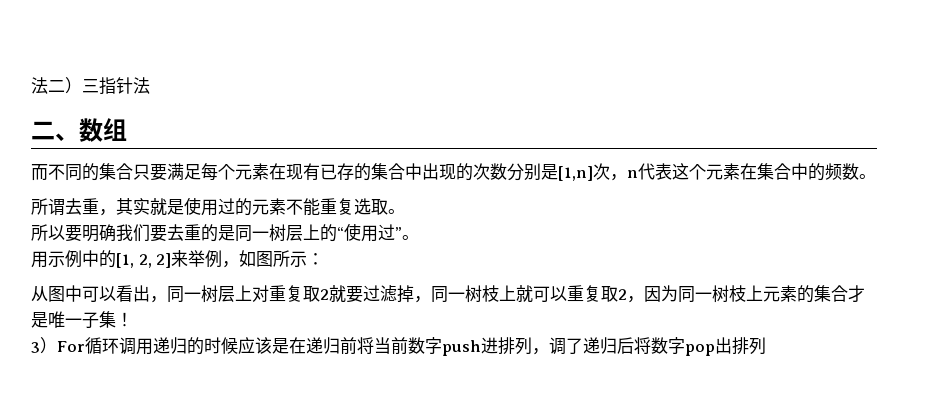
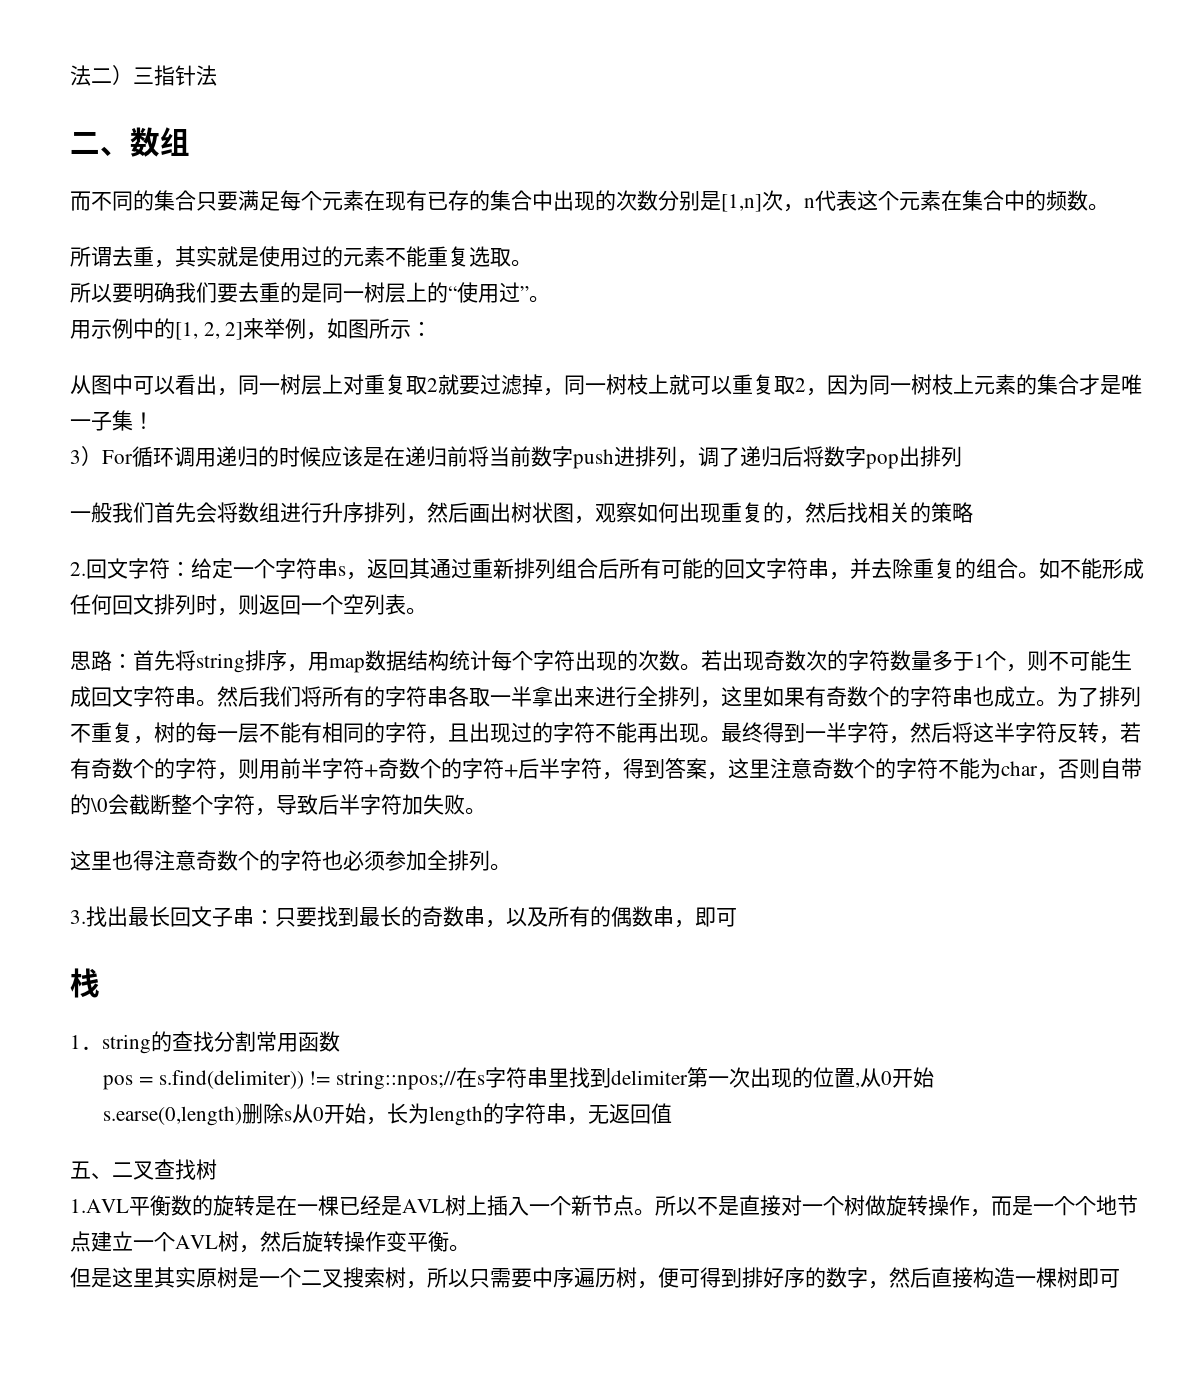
+ 一般我们首先会将数组进行升序排列，然后画出树状图，观察如何出现重复的，然后找相关的策略
+ 2.回文字符：给定一个字符串s，返回其通过重新排列组合后所有可能的回文字符串，并去除重复的组合。如不能形成任何回文排列时，则返回一个空列表。
+ 思路：首先将string排序，用map数据结构统计每个字符出现的次数。若出现奇数次的字符数量多于1个，则不可能生成回文字符串。然后我们将所有的字符串各取一半拿出来进行全排列，这里如果有奇数个的字符串也成立。为了排列不重复，树的每一层不能有相同的字符，且出现过的字符不能再出现。最终得到一半字符，然后将这半字符反转，若有奇数个的字符，则用前半字符+奇数个的字符+后半字符，得到答案，这里注意奇数个的字符不能为char，否则自带的\0会截断整个字符，导致后半字符加失败。
+ 这里也得注意奇数个的字符也必须参加全排列。
+ 3.找出最长回文子串：只要找到最长的奇数串，以及所有的偶数串，即可
+ 栈
+ 1．string的查找分割常用函数
+ pos = s.find(delimiter)) != string::npos;//在s字符串里找到delimiter第一次出现的位置,从0开始
+ s.earse(0,length)删除s从0开始，长为length的字符串，无返回值
+ 五、二叉查找树
+ 1.AVL平衡数的旋转是在一棵已经是AVL树上插入一个新节点。所以不是直接对一个树做旋转操作，而是一个个地节点建立一个AVL树，然后旋转操作变平衡。
+ 但是这里其实原树是一个二叉搜索树，所以只需要中序遍历树，便可得到排好序的数字，然后直接构造一棵树即可

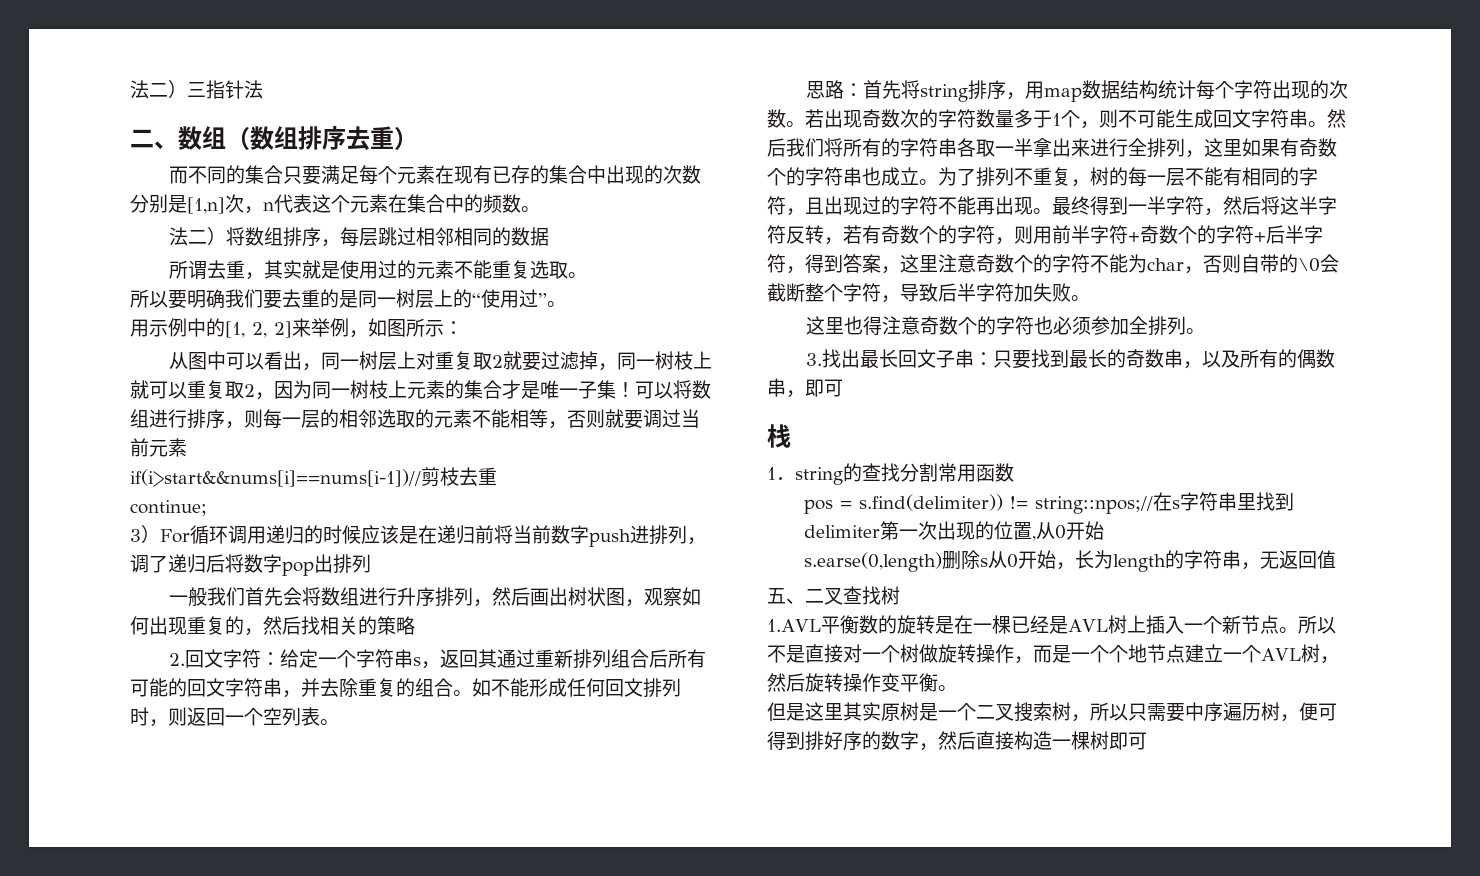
- 二、数组
+ 二、数组（数组排序去重）
+ 法二）将数组排序，每层跳过相邻相同的数据
+ 可以将数组进行排序，则每一层的相邻选取的元素不能相等，否则就要调过当前元素
+ if(i>start&&nums[i]==nums[i-1])//剪枝去重
+ continue;

